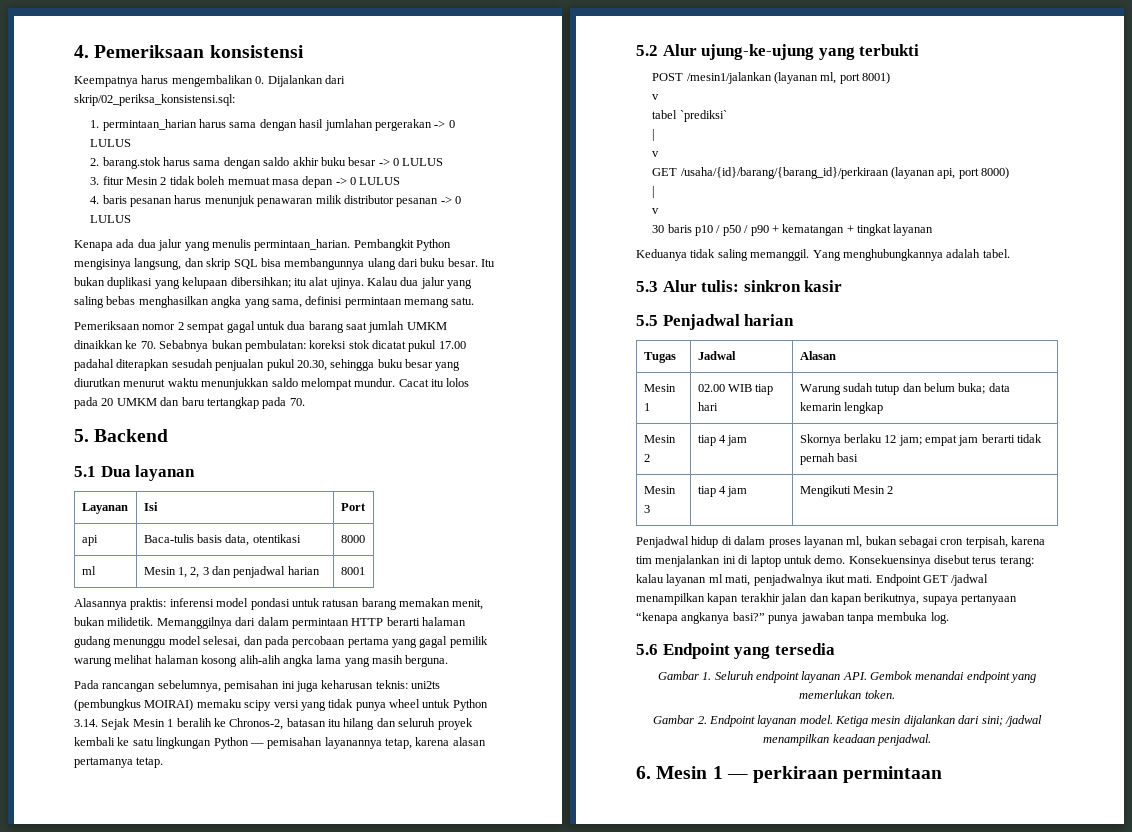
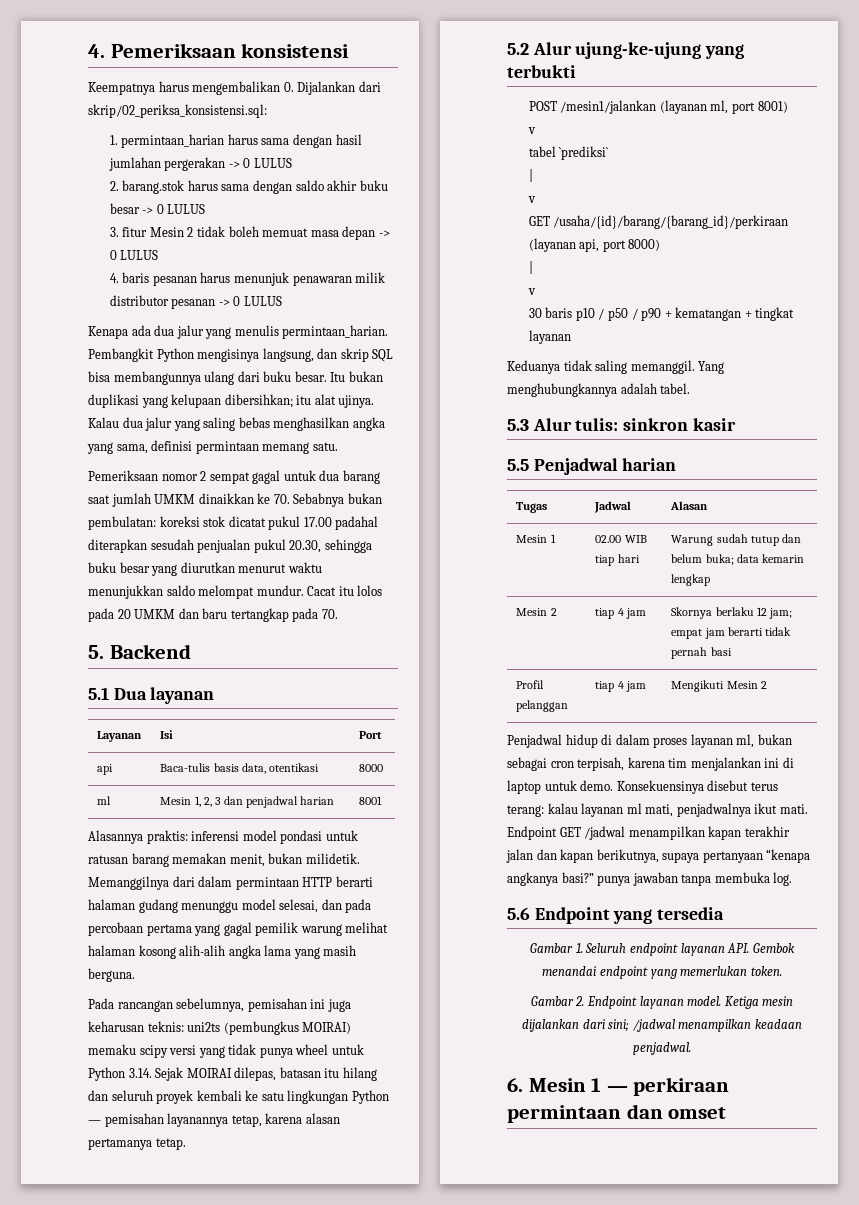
- Pada rancangan sebelumnya, pemisahan ini juga keharusan teknis: uni2ts (pembungkus MOIRAI) memaku scipy versi yang tidak punya wheel untuk Python 3.14. Sejak Mesin 1 beralih ke Chronos-2, batasan itu hilang dan seluruh proyek kembali ke satu lingkungan Python — pemisahan layanannya tetap, karena alasan pertamanya tetap.
+ Pada rancangan sebelumnya, pemisahan ini juga keharusan teknis: uni2ts (pembungkus MOIRAI) memaku scipy versi yang tidak punya wheel untuk Python 3.14. Sejak MOIRAI dilepas, batasan itu hilang dan seluruh proyek kembali ke satu lingkungan Python — pemisahan layanannya tetap, karena alasan pertamanya tetap.
- Mesin 3 | tiap 4 jam | Mengikuti Mesin 2
+ Profil pelanggan | tiap 4 jam | Mengikuti Mesin 2
- 6. Mesin 1 — perkiraan permintaan
+ 6. Mesin 1 — perkiraan permintaan dan omset

